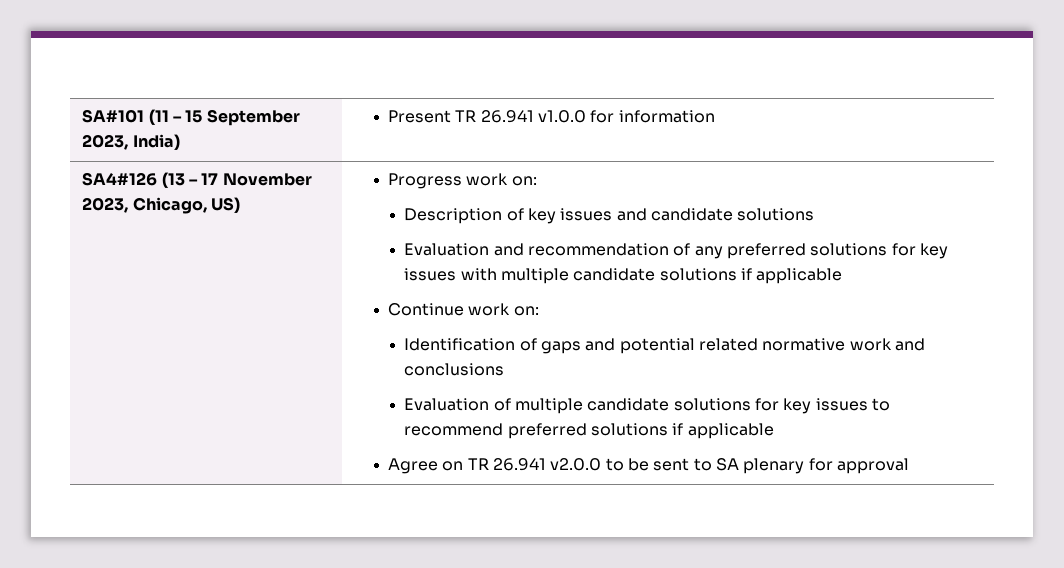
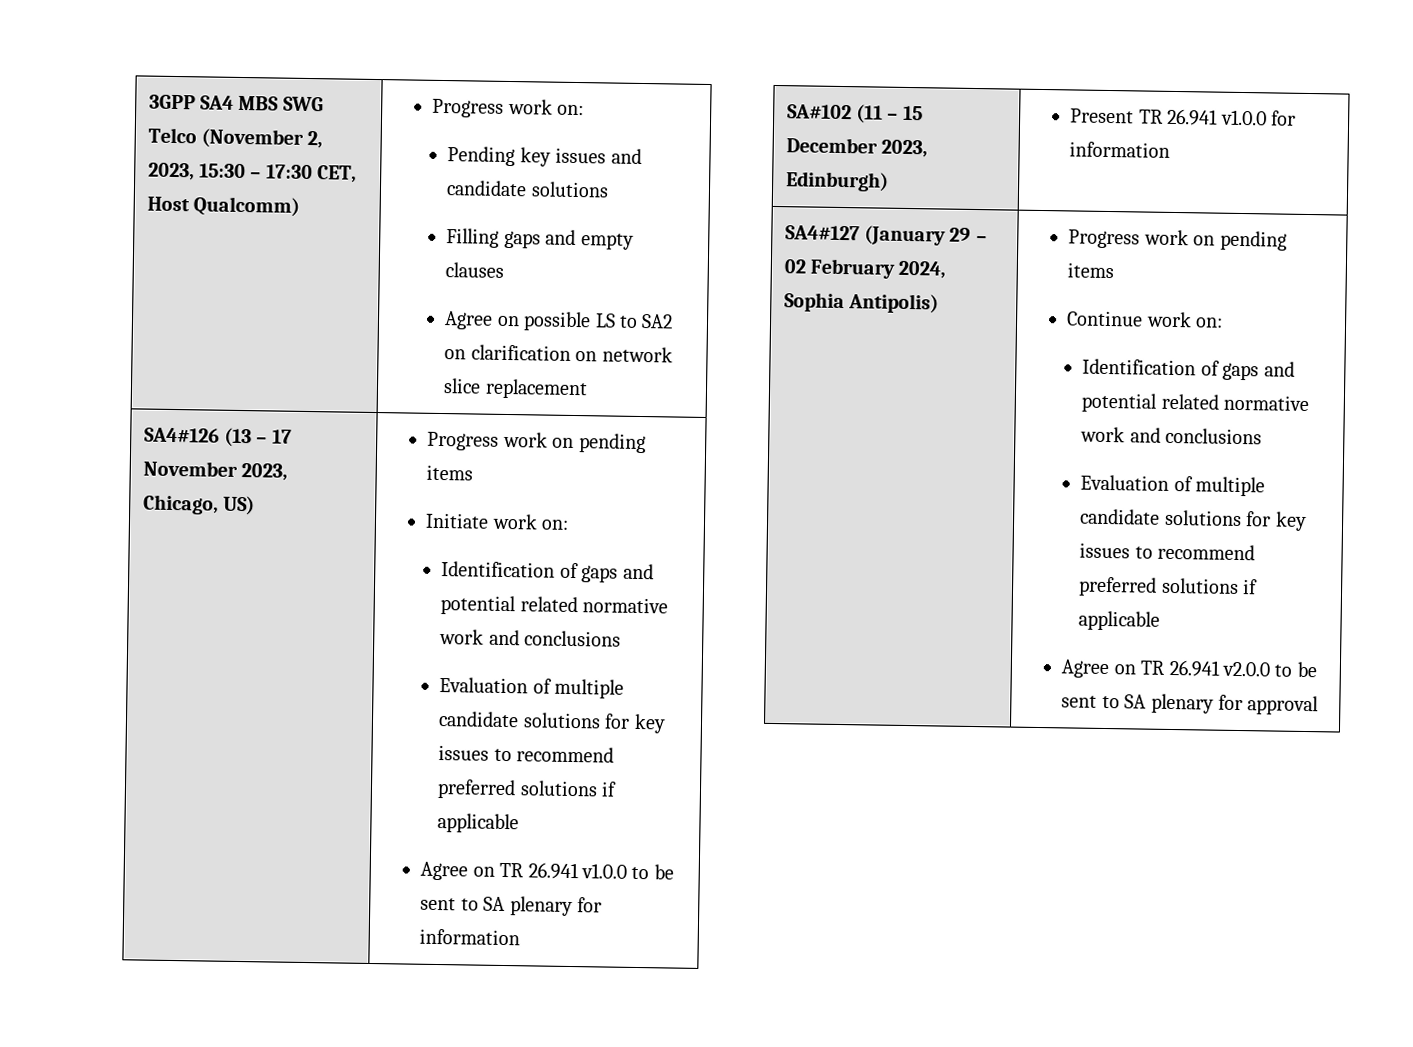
- SA#101 (11 – 15 September 2023, India) | Present TR 26.941 v1.0.0 for information
+ 3GPP SA4 MBS SWG Telco (November 2, 2023, 15:30 – 17:30 CET, Host Qualcomm) | Progress work on:
+ Pending key issues and candidate solutions
+ Filling gaps and empty clauses
+ Agree on possible LS to SA2 on clarification on network slice replacement
- SA4#126 (13 – 17 November 2023, Chicago, US) | Progress work on:
- Description of key issues and candidate solutions
- Evaluation and recommendation of any preferred solutions for key issues with multiple candidate solutions if applicable
+ SA4#126 (13 – 17 November 2023, Chicago, US) | Progress work on pending items
+ Initiate work on:
+ Identification of gaps and potential related normative work and conclusions
+ Evaluation of multiple candidate solutions for key issues to recommend preferred solutions if applicable
+ Agree on TR 26.941 v1.0.0 to be sent to SA plenary for information
+ SA#102 (11 – 15 December 2023, Edinburgh) | Present TR 26.941 v1.0.0 for information
+ SA4#127 (January 29 – 02 February 2024, Sophia Antipolis) | Progress work on pending items

